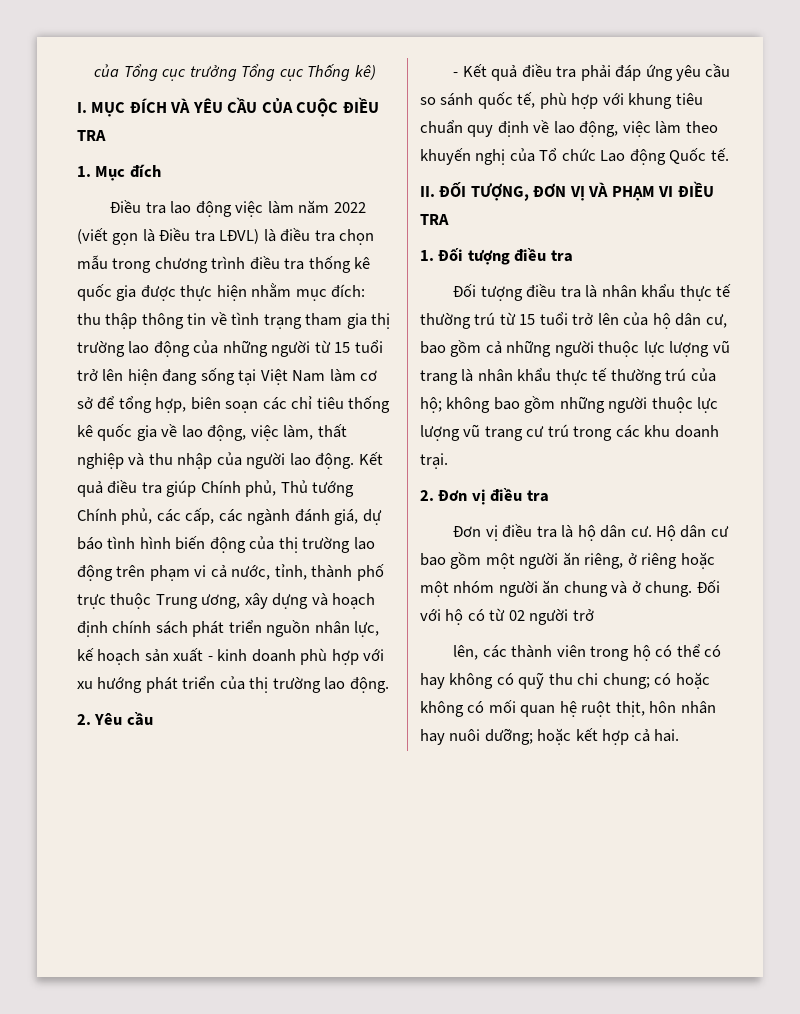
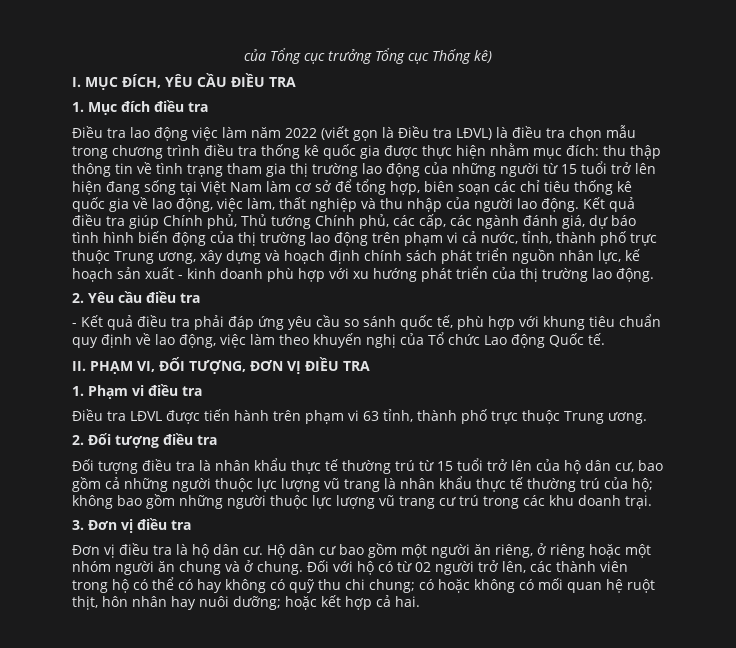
- I. MỤC ĐÍCH VÀ YÊU CẦU CỦA CUỘC ĐIỀU TRA
+ I. MỤC ĐÍCH, YÊU CẦU ĐIỀU TRA
- 1. Mục đích
+ 1. Mục đích điều tra
- 2. Yêu cầu
+ 2. Yêu cầu điều tra
- II. ĐỐI TƯỢNG, ĐƠN VỊ VÀ PHẠM VI ĐIỀU TRA
- 1. Đối tượng điều tra
+ II. PHẠM VI, ĐỐI TƯỢNG, ĐƠN VỊ ĐIỀU TRA
+ 1. Phạm vi điều tra
+ Điều tra LĐVL được tiến hành trên phạm vi 63 tỉnh, thành phố trực thuộc Trung ương.
+ 2. Đối tượng điều tra
- 2. Đơn vị điều tra
+ 3. Đơn vị điều tra
- Đối với hộ có từ 02 người trở
- lên, các thành viên trong hộ có thể có hay không có quỹ thu chi chung; có hoặc không có mối quan hệ ruột thịt, hôn nhân hay nuôi dưỡng; hoặc kết hợp cả hai.
+ Đối với hộ có từ 02 người trở lên, các thành viên trong hộ có thể có hay không có quỹ thu chi chung; có hoặc không có mối quan hệ ruột thịt, hôn nhân hay nuôi dưỡng; hoặc kết hợp cả hai.

